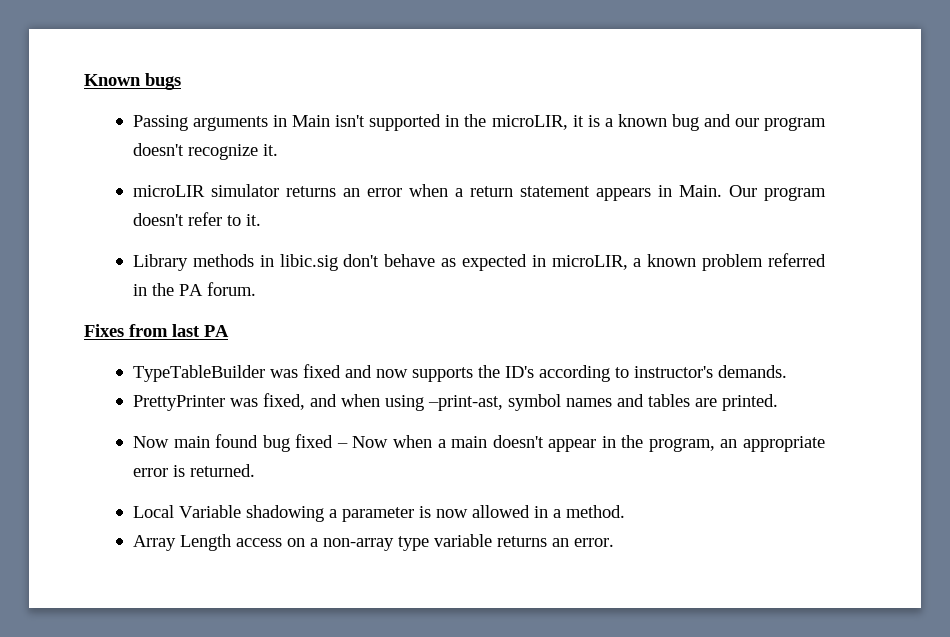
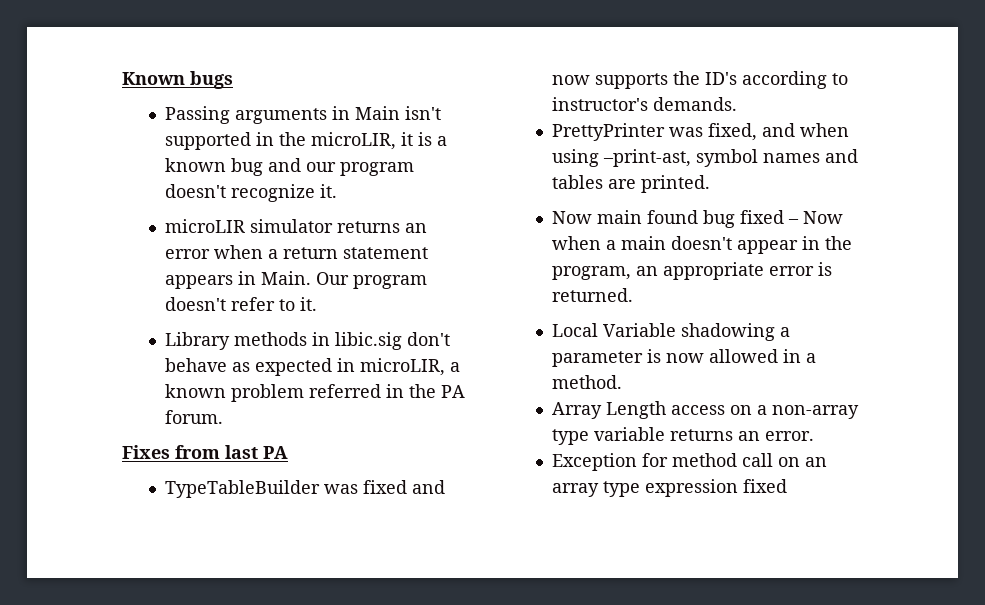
+ Exception for method call on an array type expression fixed

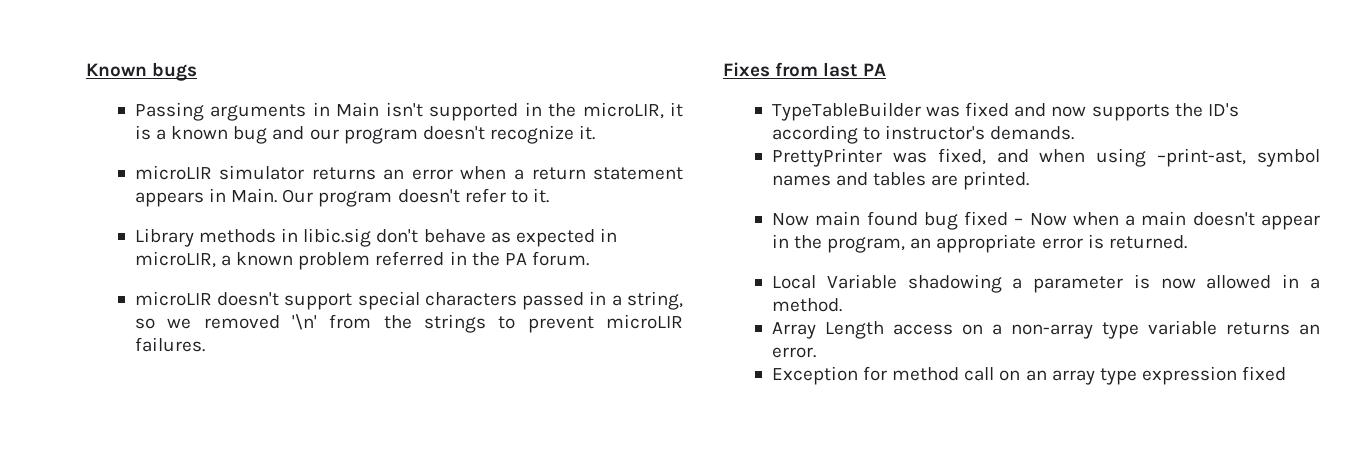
+ microLIR doesn't support special characters passed in a string, so we removed '\n' from the strings to prevent microLIR failures.

